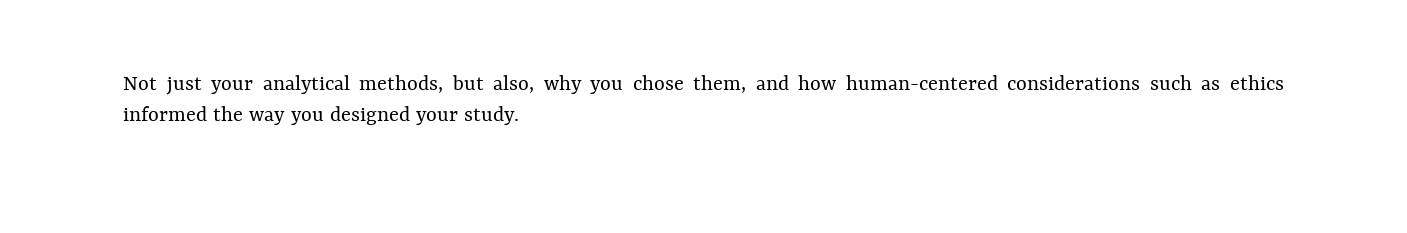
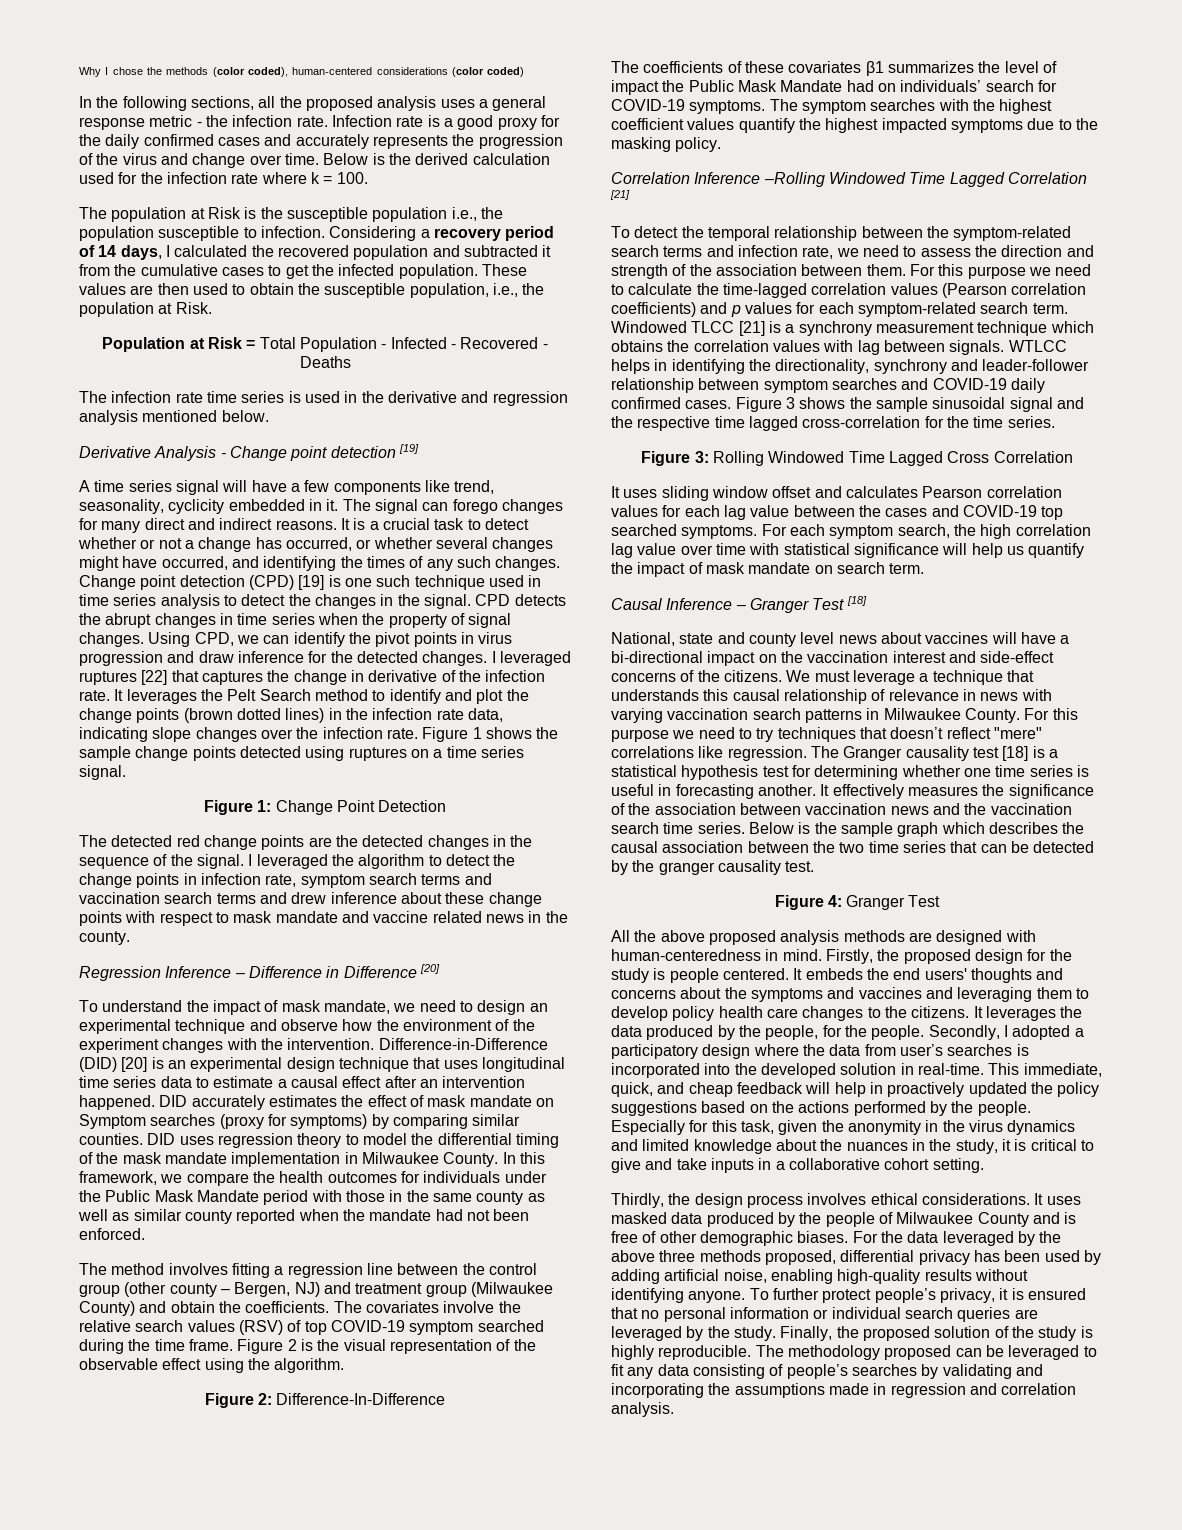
- Not just your analytical methods, but also, why you chose them, and how human-centered considerations such as ethics informed the way you designed your study.
+ Why I chose the methods (color coded), human-centered considerations (color coded)
+ In the following sections, all the proposed analysis uses a general response metric - the infection rate. Infection rate is a good proxy for the daily confirmed cases and accurately represents the progression of the virus and change over time. Below is the derived calculation used for the infection rate where k = 100.
+ The population at Risk is the susceptible population i.e., the population susceptible to infection. Considering a recovery period of 14 days, I calculated the recovered population and subtracted it from the cumulative cases to get the infected population. These values are then used to obtain the susceptible population, i.e., the population at Risk.
+ Population at Risk = Total Population - Infected - Recovered - Deaths
+ The infection rate time series is used in the derivative and regression analysis mentioned below.
+ Derivative Analysis - Change point detection [19]
+ A time series signal will have a few components like trend, seasonality, cyclicity embedded in it. The signal can forego changes for many direct and indirect reasons. It is a crucial task to detect whether or not a change has occurred, or whether several changes might have occurred, and identifying the times of any such changes. Change point detection (CPD) [19] is one such technique used in time series analysis to detect the changes in the signal. CPD detects the abrupt changes in time series when the property of signal changes. Using CPD, we can identify the pivot points in virus progression and draw inference for the detected changes. I leveraged ruptures [22] that captures the change in derivative of the infection rate. It leverages the Pelt Search method to identify and plot the change points (brown dotted lines) in the infection rate data, indicating slope changes over the infection rate. Figure 1 shows the sample change points detected using ruptures on a time series signal.
+ Figure 1: Change Point Detection
+ The detected red change points are the detected changes in the sequence of the signal. I leveraged the algorithm to detect the change points in infection rate, symptom search terms and vaccination search terms and drew inference about these change points with respect to mask mandate and vaccine related news in the county.
+ Regression Inference – Difference in Difference [20]
+ To understand the impact of mask mandate, we need to design an experimental technique and observe how the environment of the experiment changes with the intervention. Difference-in-Difference (DID) [20] is an experimental design technique that uses longitudinal time series data to estimate a causal effect after an intervention happened. DID accurately estimates the effect of mask mandate on Symptom searches (proxy for symptoms) by comparing similar counties. DID uses regression theory to model the differential timing of the mask mandate implementation in Milwaukee County. In this framework, we compare the health outcomes for individuals under the Public Mask Mandate period with those in the same county as well as similar county reported when the mandate had not been enforced.
+ The method involves fitting a regression line between the control group (other county – Bergen, NJ) and treatment group (Milwaukee County) and obtain the coefficients. The covariates involve the relative search values (RSV) of top COVID-19 symptom searched during the time frame. Figure 2 is the visual representation of the observable effect using the algorithm.
+ Figure 2: Difference-In-Difference
+ The coefficients of these covariates β1 summarizes the level of impact the Public Mask Mandate had on individuals’ search for COVID-19 symptoms. The symptom searches with the highest coefficient values quantify the highest impacted symptoms due to the masking policy.
+ Correlation Inference –Rolling Windowed Time Lagged Correlation [21]
+ To detect the temporal relationship between the symptom-related search terms and infection rate, we need to assess the direction and strength of the association between them. For this purpose we need to calculate the time-lagged correlation values (Pearson correlation coefficients) and p values for each symptom-related search term. Windowed TLCC [21] is a synchrony measurement technique which obtains the correlation values with lag between signals. WTLCC helps in identifying the directionality, synchrony and leader-follower relationship between symptom searches and COVID-19 daily confirmed cases. Figure 3 shows the sample sinusoidal signal and the respective time lagged cross-correlation for the time series.
+ Figure 3: Rolling Windowed Time Lagged Cross Correlation
+ It uses sliding window offset and calculates Pearson correlation values for each lag value between the cases and COVID-19 top searched symptoms. For each symptom search, the high correlation lag value over time with statistical significance will help us quantify the impact of mask mandate on search term.
+ Causal Inference – Granger Test [18]
+ National, state and county level news about vaccines will have a bi-directional impact on the vaccination interest and side-effect concerns of the citizens. We must leverage a technique that understands this causal relationship of relevance in news with varying vaccination search patterns in Milwaukee County. For this purpose we need to try techniques that doesn’t reflect "mere" correlations like regression. The Granger causality test [18] is a statistical hypothesis test for determining whether one time series is useful in forecasting another. It effectively measures the significance of the association between vaccination news and the vaccination search time series. Below is the sample graph which describes the causal association between the two time series that can be detected by the granger causality test.
+ Figure 4: Granger Test
+ All the above proposed analysis methods are designed with human-centeredness in mind. Firstly, the proposed design for the study is people centered. It embeds the end users' thoughts and concerns about the symptoms and vaccines and leveraging them to develop policy health care changes to the citizens. It leverages the data produced by the people, for the people. Secondly, I adopted a participatory design where the data from user’s searches is incorporated into the developed solution in real-time. This immediate, quick, and cheap feedback will help in proactively updated the policy suggestions based on the actions performed by the people. Especially for this task, given the anonymity in the virus dynamics and limited knowledge about the nuances in the study, it is critical to give and take inputs in a collaborative cohort setting.
+ Thirdly, the design process involves ethical considerations. It uses masked data produced by the people of Milwaukee County and is free of other demographic biases. For the data leveraged by the above three methods proposed, differential privacy has been used by adding artificial noise, enabling high-quality results without identifying anyone. To further protect people’s privacy, it is ensured that no personal information or individual search queries are leveraged by the study. Finally, the proposed solution of the study is highly reproducible. The methodology proposed can be leveraged to fit any data consisting of people’s searches by validating and incorporating the assumptions made in regression and correlation analysis.

